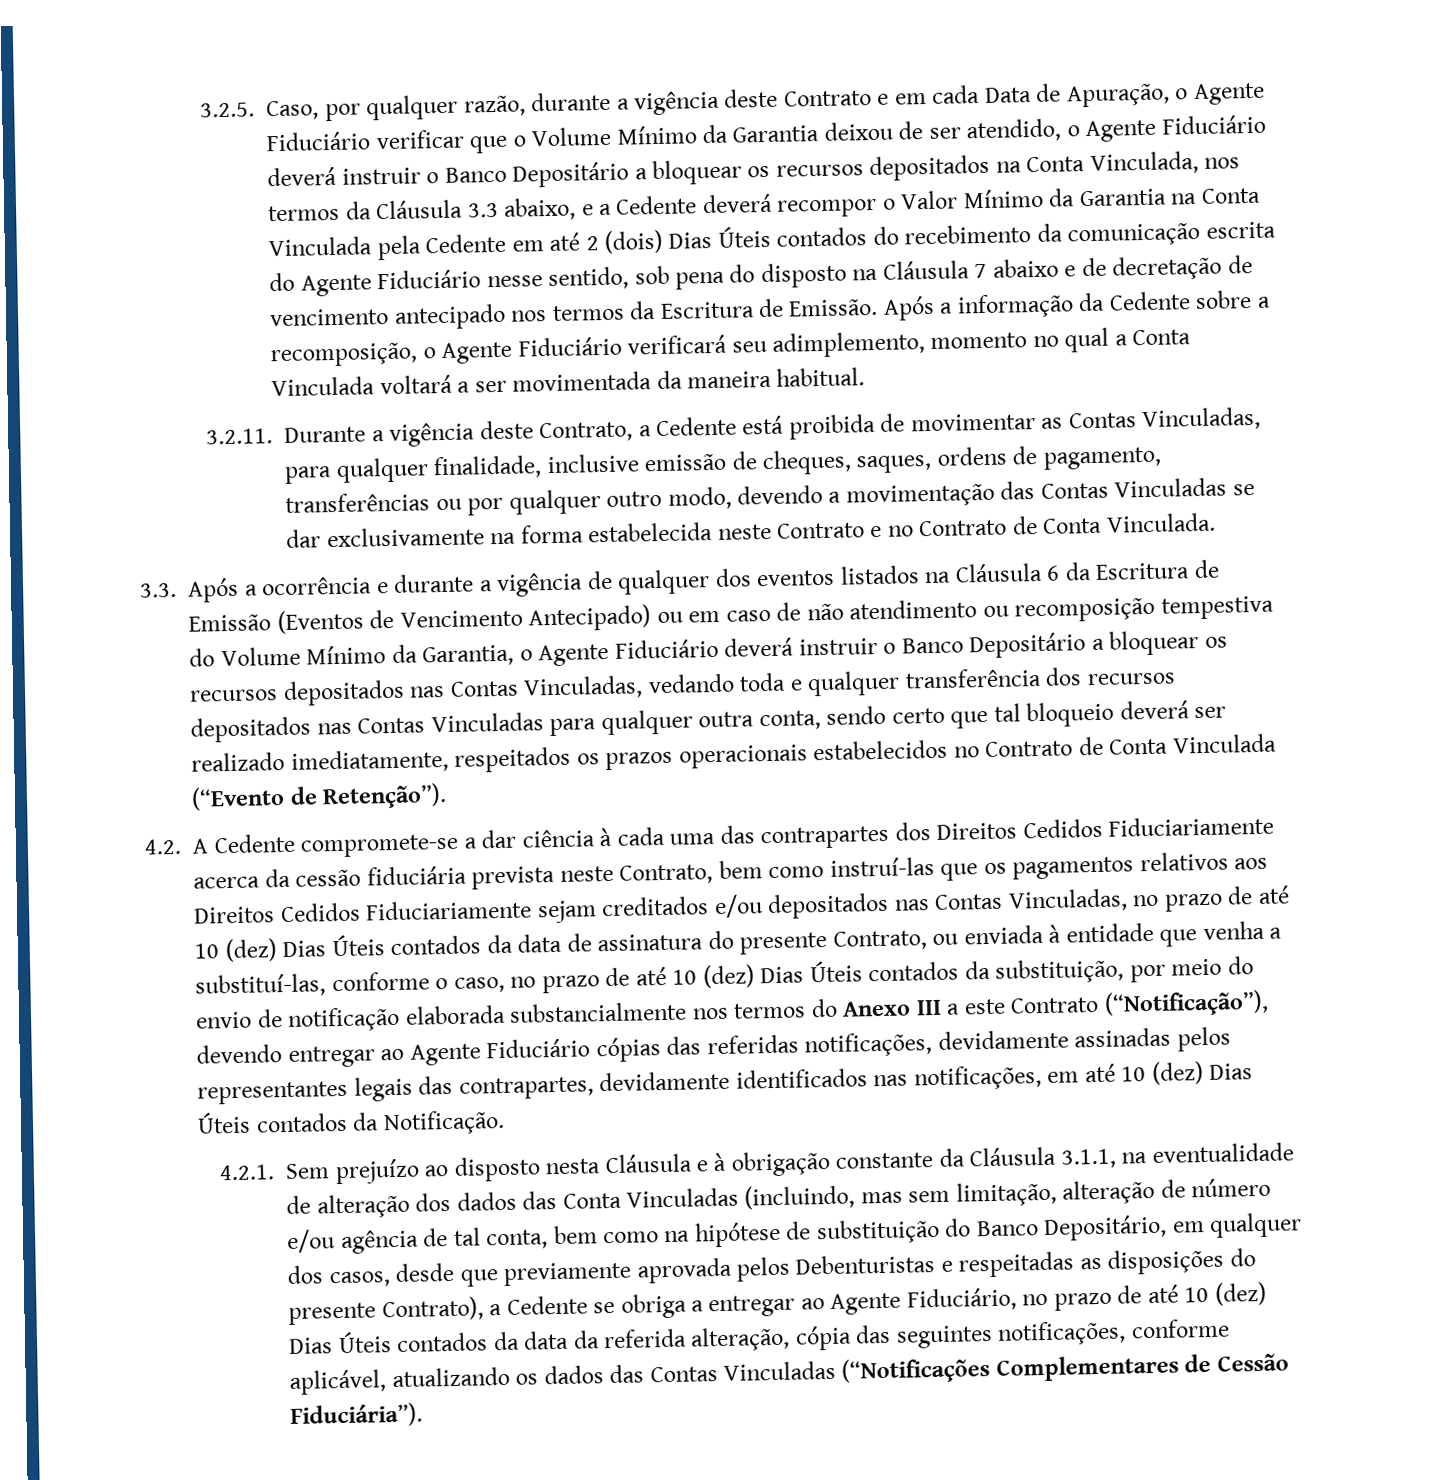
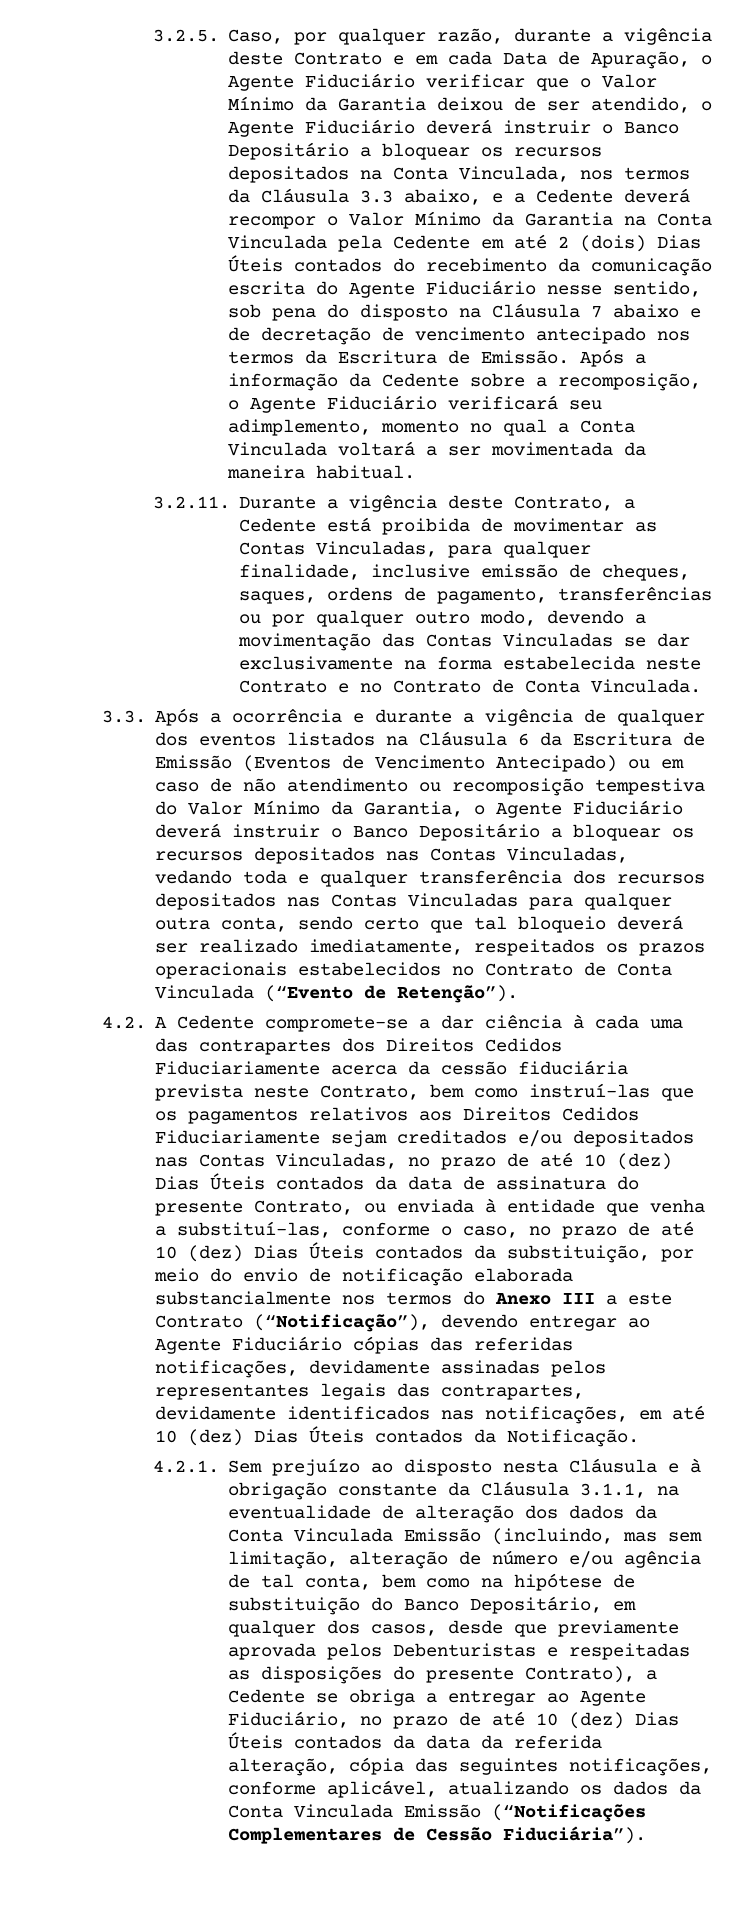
- 3.2.5. Caso, por qualquer razão, durante a vigência deste Contrato e em cada Data de Apuração, o Agente Fiduciário verificar que o Volume Mínimo da Garantia deixou de ser atendido, o Agente Fiduciário deverá instruir o Banco Depositário a bloquear os recursos depositados na Conta Vinculada, nos termos da Cláusula 3.3 abaixo, e a Cedente deverá recompor o Valor Mínimo da Garantia na Conta Vinculada pela Cedente em até 2 (dois) Dias Úteis contados do recebimento da comunicação escrita do Agente Fiduciário nesse sentido, sob pena do disposto na Cláusula 7 abaixo e de decretação de vencimento antecipado nos termos da Escritura de Emissão.
+ 3.2.5. Caso, por qualquer razão, durante a vigência deste Contrato e em cada Data de Apuração, o Agente Fiduciário verificar que o Valor Mínimo da Garantia deixou de ser atendido, o Agente Fiduciário deverá instruir o Banco Depositário a bloquear os recursos depositados na Conta Vinculada, nos termos da Cláusula 3.3 abaixo, e a Cedente deverá recompor o Valor Mínimo da Garantia na Conta Vinculada pela Cedente em até 2 (dois) Dias Úteis contados do recebimento da comunicação escrita do Agente Fiduciário nesse sentido, sob pena do disposto na Cláusula 7 abaixo e de decretação de vencimento antecipado nos termos da Escritura de Emissão.
- 3.3. Após a ocorrência e durante a vigência de qualquer dos eventos listados na Cláusula 6 da Escritura de Emissão (Eventos de Vencimento Antecipado) ou em caso de não atendimento ou recomposição tempestiva do Volume Mínimo da Garantia, o Agente Fiduciário deverá instruir o Banco Depositário a bloquear os recursos depositados nas Contas Vinculadas, vedando toda e qualquer transferência dos recursos depositados nas Contas Vinculadas para qualquer outra conta, sendo certo que tal bloqueio deverá ser realizado imediatamente, respeitados os prazos operacionais estabelecidos no Contrato de Conta Vinculada (“Evento de Retenção”).
+ 3.3. Após a ocorrência e durante a vigência de qualquer dos eventos listados na Cláusula 6 da Escritura de Emissão (Eventos de Vencimento Antecipado) ou em caso de não atendimento ou recomposição tempestiva do Valor Mínimo da Garantia, o Agente Fiduciário deverá instruir o Banco Depositário a bloquear os recursos depositados nas Contas Vinculadas, vedando toda e qualquer transferência dos recursos depositados nas Contas Vinculadas para qualquer outra conta, sendo certo que tal bloqueio deverá ser realizado imediatamente, respeitados os prazos operacionais estabelecidos no Contrato de Conta Vinculada (“Evento de Retenção”).
- 4.2.1. Sem prejuízo ao disposto nesta Cláusula e à obrigação constante da Cláusula 3.1.1, na eventualidade de alteração dos dados das Conta Vinculadas (incluindo, mas sem limitação, alteração de número e/ou agência de tal conta, bem como na hipótese de substituição do Banco Depositário, em qualquer dos casos, desde que previamente aprovada pelos Debenturistas e respeitadas as disposições do presente Contrato), a Cedente se obriga a entregar ao Agente Fiduciário, no prazo de até 10 (dez) Dias Úteis contados da data da referida alteração, cópia das seguintes notificações, conforme aplicável, atualizando os dados das Contas Vinculadas (“Notificações Complementares de Cessão Fiduciária”).
+ 4.2.1. Sem prejuízo ao disposto nesta Cláusula e à obrigação constante da Cláusula 3.1.1, na eventualidade de alteração dos dados da Conta Vinculada Emissão (incluindo, mas sem limitação, alteração de número e/ou agência de tal conta, bem como na hipótese de substituição do Banco Depositário, em qualquer dos casos, desde que previamente aprovada pelos Debenturistas e respeitadas as disposições do presente Contrato), a Cedente se obriga a entregar ao Agente Fiduciário, no prazo de até 10 (dez) Dias Úteis contados da data da referida alteração, cópia das seguintes notificações, conforme aplicável, atualizando os dados da Conta Vinculada Emissão (“Notificações Complementares de Cessão Fiduciária”).

